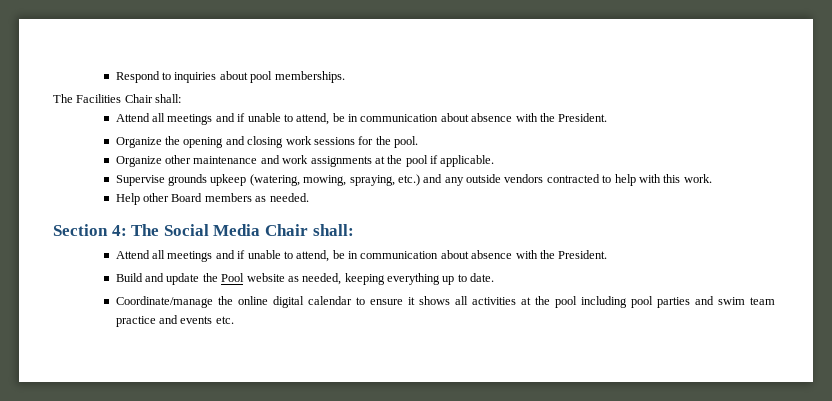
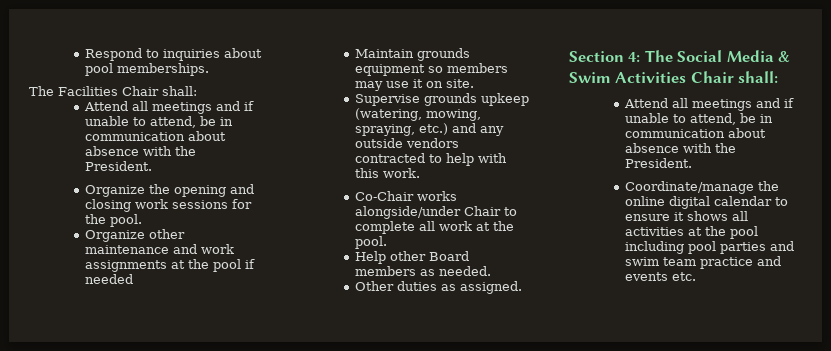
- Organize other maintenance and work assignments at the pool if applicable.
+ Organize other maintenance and work assignments at the pool if needed
+ Maintain grounds equipment so members may use it on site.
+ Co-Chair works alongside/under Chair to complete all work at the pool.
+ Other duties as assigned.
- Section 4: The Social Media Chair shall:
+ Section 4: The Social Media & Swim Activities Chair shall:
- Build and update the Pool website as needed, keeping everything up to date.

